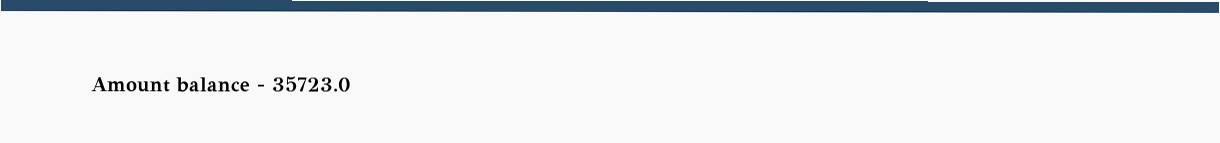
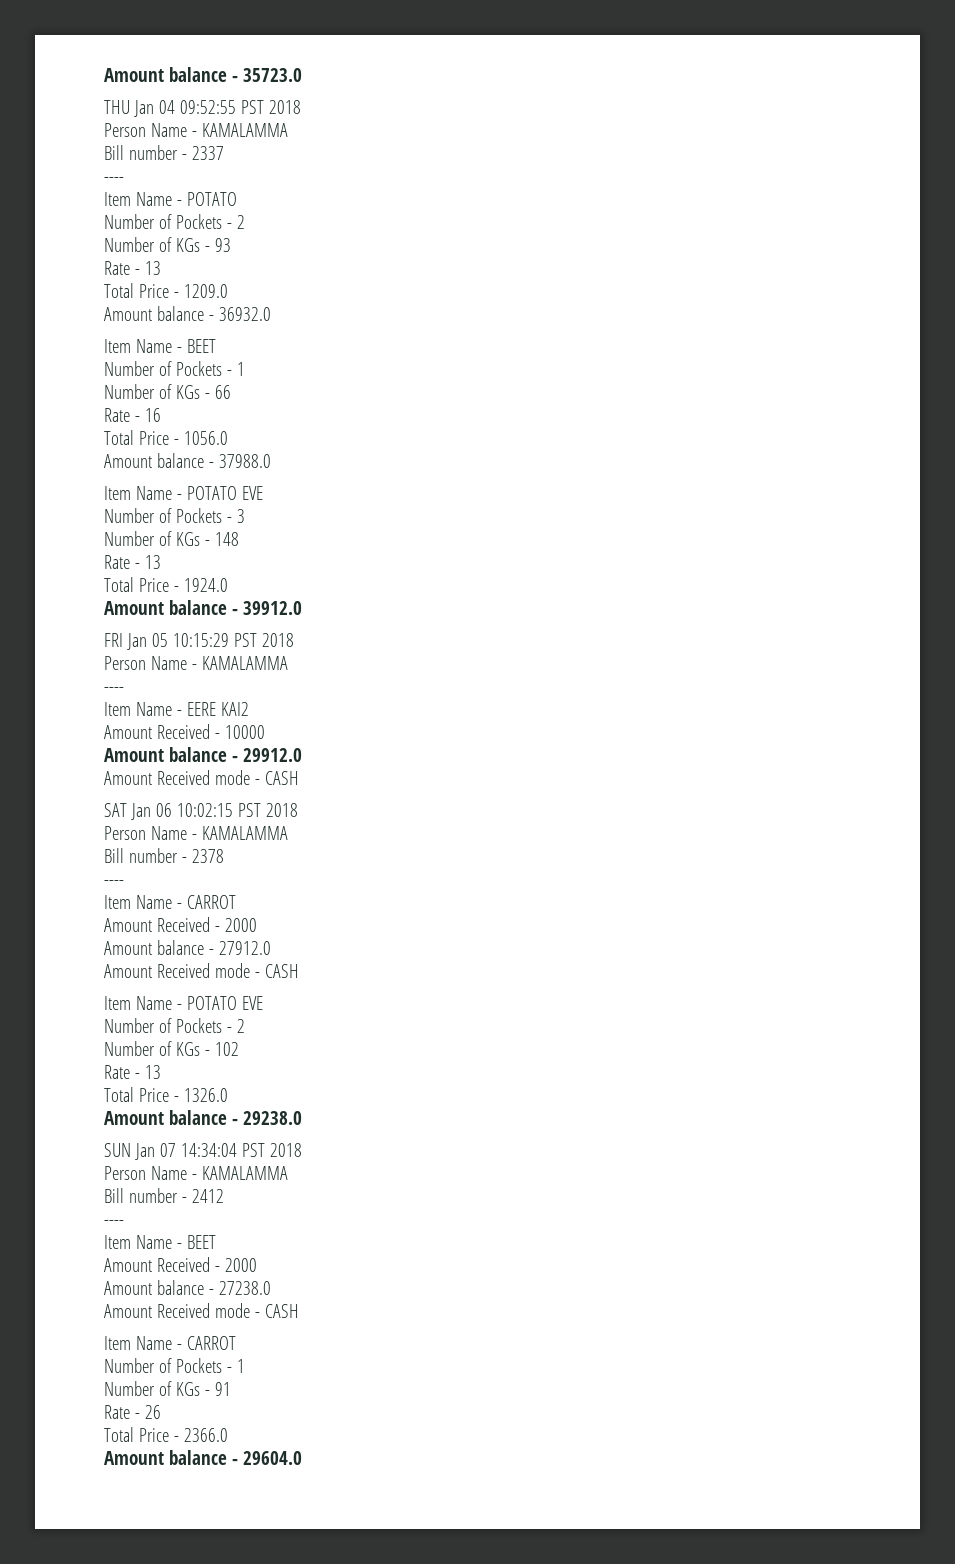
+ THU Jan 04 09:52:55 PST 2018
+ Person Name - KAMALAMMA
+ Bill number - 2337
+ ----
+ Item Name - POTATO
+ Number of Pockets - 2
+ Number of KGs - 93
+ Rate - 13
+ Total Price - 1209.0
+ Amount balance - 36932.0
+ Item Name - BEET
+ Number of Pockets - 1
+ Number of KGs - 66
+ Rate - 16
+ Total Price - 1056.0
+ Amount balance - 37988.0
+ Item Name - POTATO EVE
+ Number of Pockets - 3
+ Number of KGs - 148
+ Rate - 13
+ Total Price - 1924.0
+ Amount balance - 39912.0
+ FRI Jan 05 10:15:29 PST 2018
+ Person Name - KAMALAMMA
+ ----
+ Item Name - EERE KAI2
+ Amount Received - 10000
+ Amount balance - 29912.0
+ Amount Received mode - CASH
+ SAT Jan 06 10:02:15 PST 2018
+ Person Name - KAMALAMMA
+ Bill number - 2378
+ ----
+ Item Name - CARROT
+ Amount Received - 2000
+ Amount balance - 27912.0
+ Amount Received mode - CASH
+ Item Name - POTATO EVE
+ Number of Pockets - 2
+ Number of KGs - 102
+ Rate - 13
+ Total Price - 1326.0
+ Amount balance - 29238.0
+ SUN Jan 07 14:34:04 PST 2018
+ Person Name - KAMALAMMA
+ Bill number - 2412
+ ----
+ Item Name - BEET
+ Amount Received - 2000
+ Amount balance - 27238.0
+ Amount Received mode - CASH
+ Item Name - CARROT
+ Number of Pockets - 1
+ Number of KGs - 91
+ Rate - 26
+ Total Price - 2366.0
+ Amount balance - 29604.0

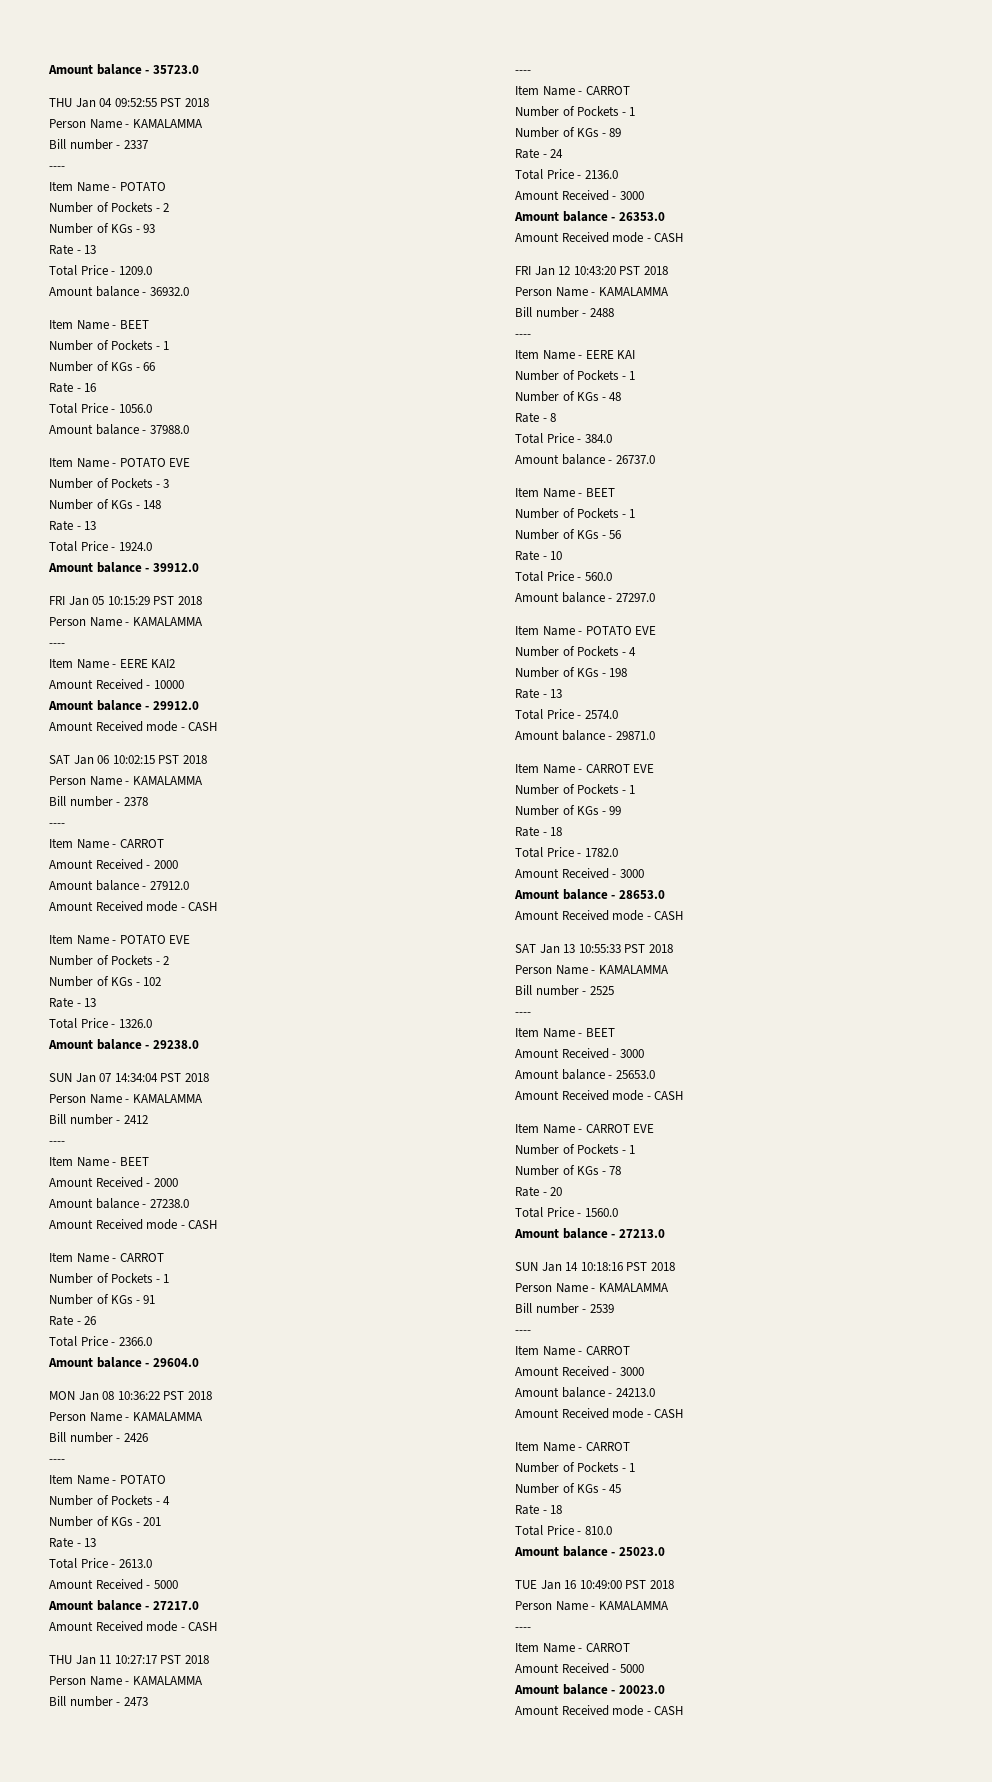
+ MON Jan 08 10:36:22 PST 2018
+ Person Name - KAMALAMMA
+ Bill number - 2426
+ ----
+ Item Name - POTATO
+ Number of Pockets - 4
+ Number of KGs - 201
+ Rate - 13
+ Total Price - 2613.0
+ Amount Received - 5000
+ Amount balance - 27217.0
+ Amount Received mode - CASH
+ THU Jan 11 10:27:17 PST 2018
+ Person Name - KAMALAMMA
+ Bill number - 2473
+ ----
+ Item Name - CARROT
+ Number of Pockets - 1
+ Number of KGs - 89
+ Rate - 24
+ Total Price - 2136.0
+ Amount Received - 3000
+ Amount balance - 26353.0
+ Amount Received mode - CASH
+ FRI Jan 12 10:43:20 PST 2018
+ Person Name - KAMALAMMA
+ Bill number - 2488
+ ----
+ Item Name - EERE KAI
+ Number of Pockets - 1
+ Number of KGs - 48
+ Rate - 8
+ Total Price - 384.0
+ Amount balance - 26737.0
+ Item Name - BEET
+ Number of Pockets - 1
+ Number of KGs - 56
+ Rate - 10
+ Total Price - 560.0
+ Amount balance - 27297.0
+ Item Name - POTATO EVE
+ Number of Pockets - 4
+ Number of KGs - 198
+ Rate - 13
+ Total Price - 2574.0
+ Amount balance - 29871.0
+ Item Name - CARROT EVE
+ Number of Pockets - 1
+ Number of KGs - 99
+ Rate - 18
+ Total Price - 1782.0
+ Amount Received - 3000
+ Amount balance - 28653.0
+ Amount Received mode - CASH
+ SAT Jan 13 10:55:33 PST 2018
+ Person Name - KAMALAMMA
+ Bill number - 2525
+ ----
+ Item Name - BEET
+ Amount Received - 3000
+ Amount balance - 25653.0
+ Amount Received mode - CASH
+ Item Name - CARROT EVE
+ Number of Pockets - 1
+ Number of KGs - 78
+ Rate - 20
+ Total Price - 1560.0
+ Amount balance - 27213.0
+ SUN Jan 14 10:18:16 PST 2018
+ Person Name - KAMALAMMA
+ Bill number - 2539
+ ----
+ Item Name - CARROT
+ Amount Received - 3000
+ Amount balance - 24213.0
+ Amount Received mode - CASH
+ Item Name - CARROT
+ Number of Pockets - 1
+ Number of KGs - 45
+ Rate - 18
+ Total Price - 810.0
+ Amount balance - 25023.0
+ TUE Jan 16 10:49:00 PST 2018
+ Person Name - KAMALAMMA
+ ----
+ Item Name - CARROT
+ Amount Received - 5000
+ Amount balance - 20023.0
+ Amount Received mode - CASH

